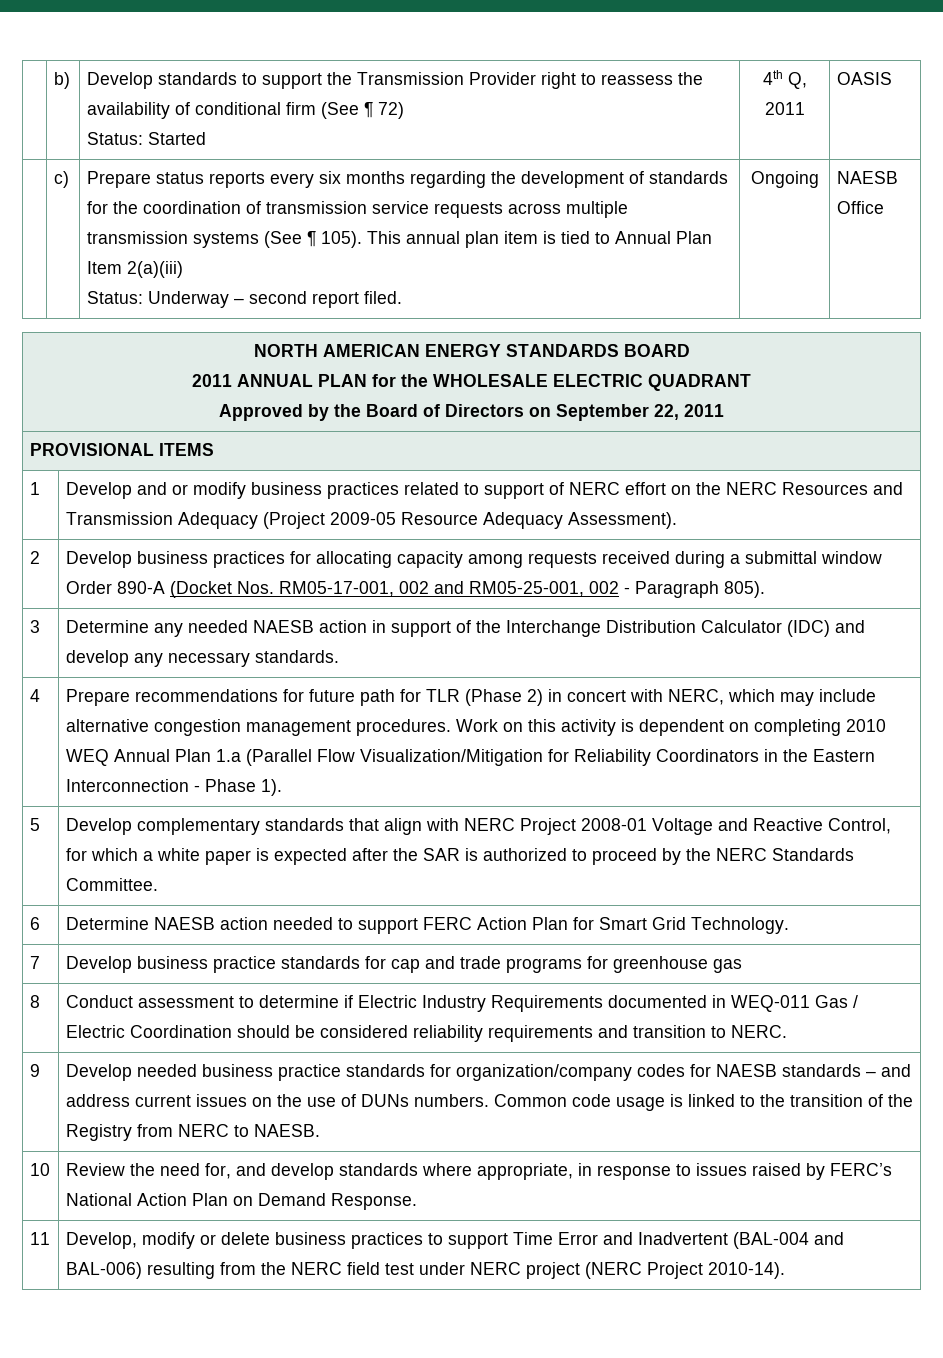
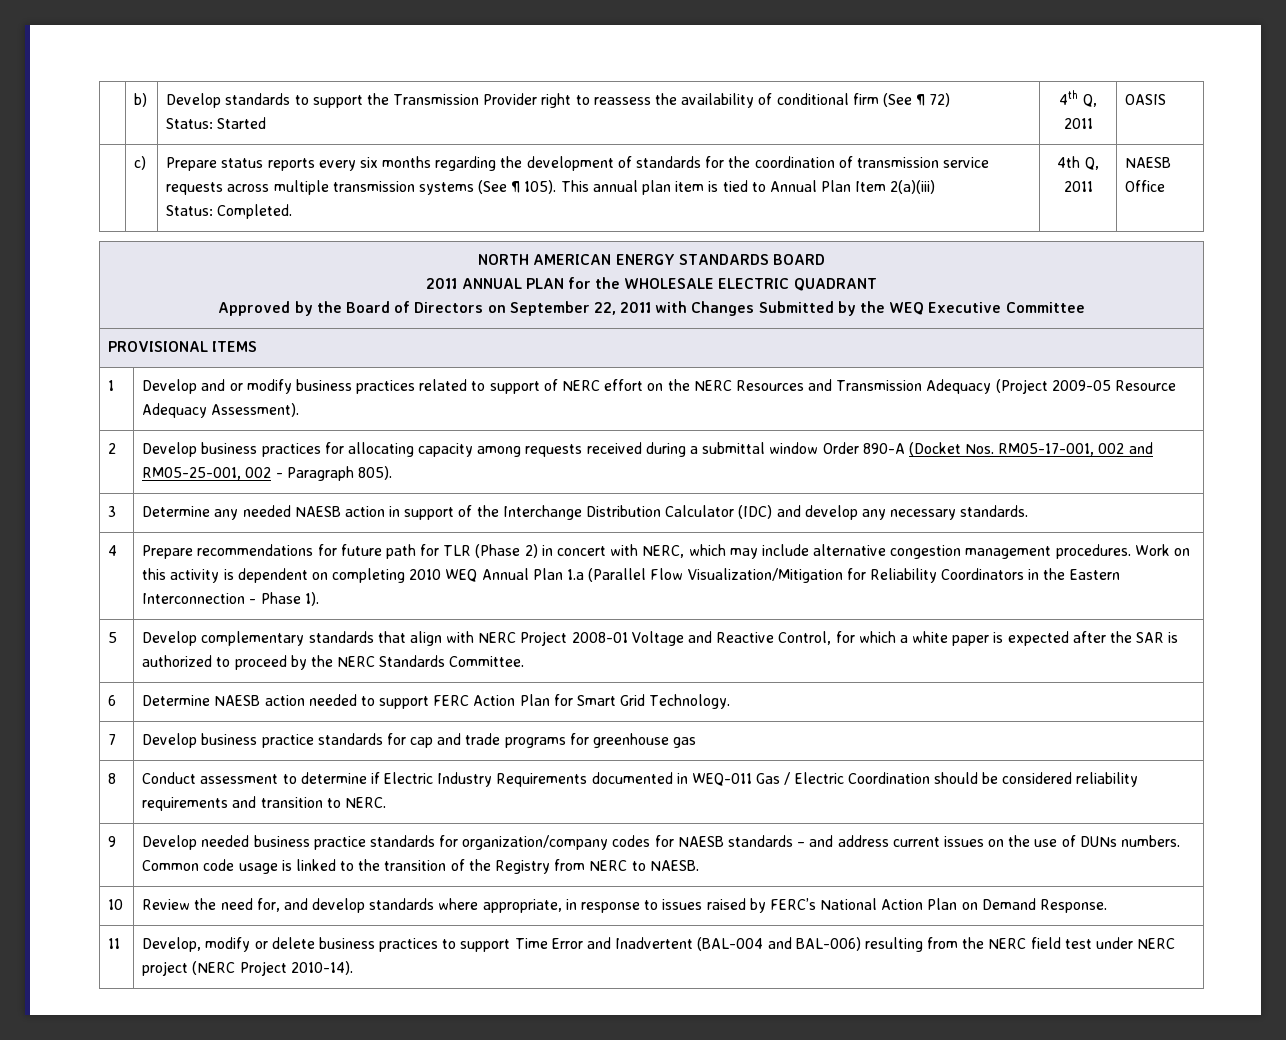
- Status: Underway – second report filed. | Ongoing
+ Status: Completed. | 4th Q, 2011
  NORTH AMERICAN ENERGY STANDARDS BOARD
  2011 ANNUAL PLAN for the WHOLESALE ELECTRIC QUADRANT
- Approved by the Board of Directors on September 22, 2011
+ Approved by the Board of Directors on September 22, 2011 with Changes Submitted by the WEQ Executive Committee

